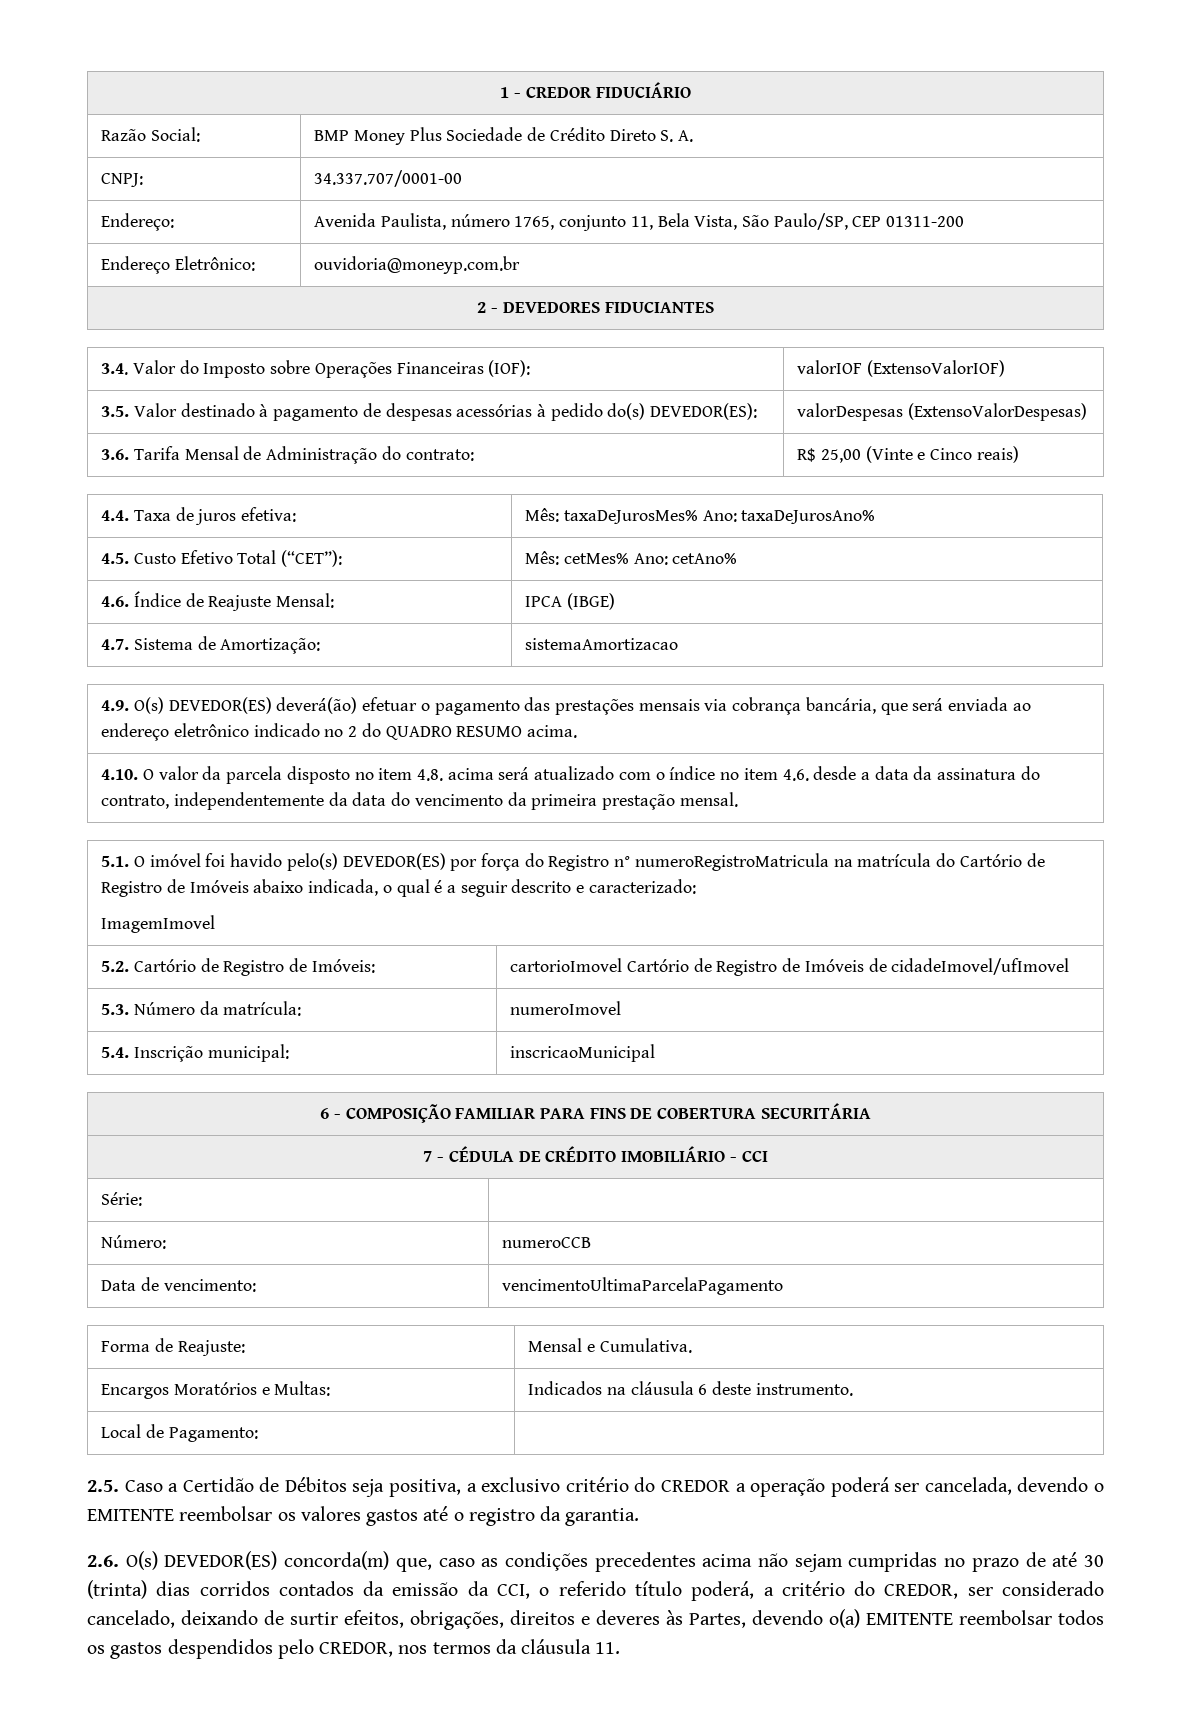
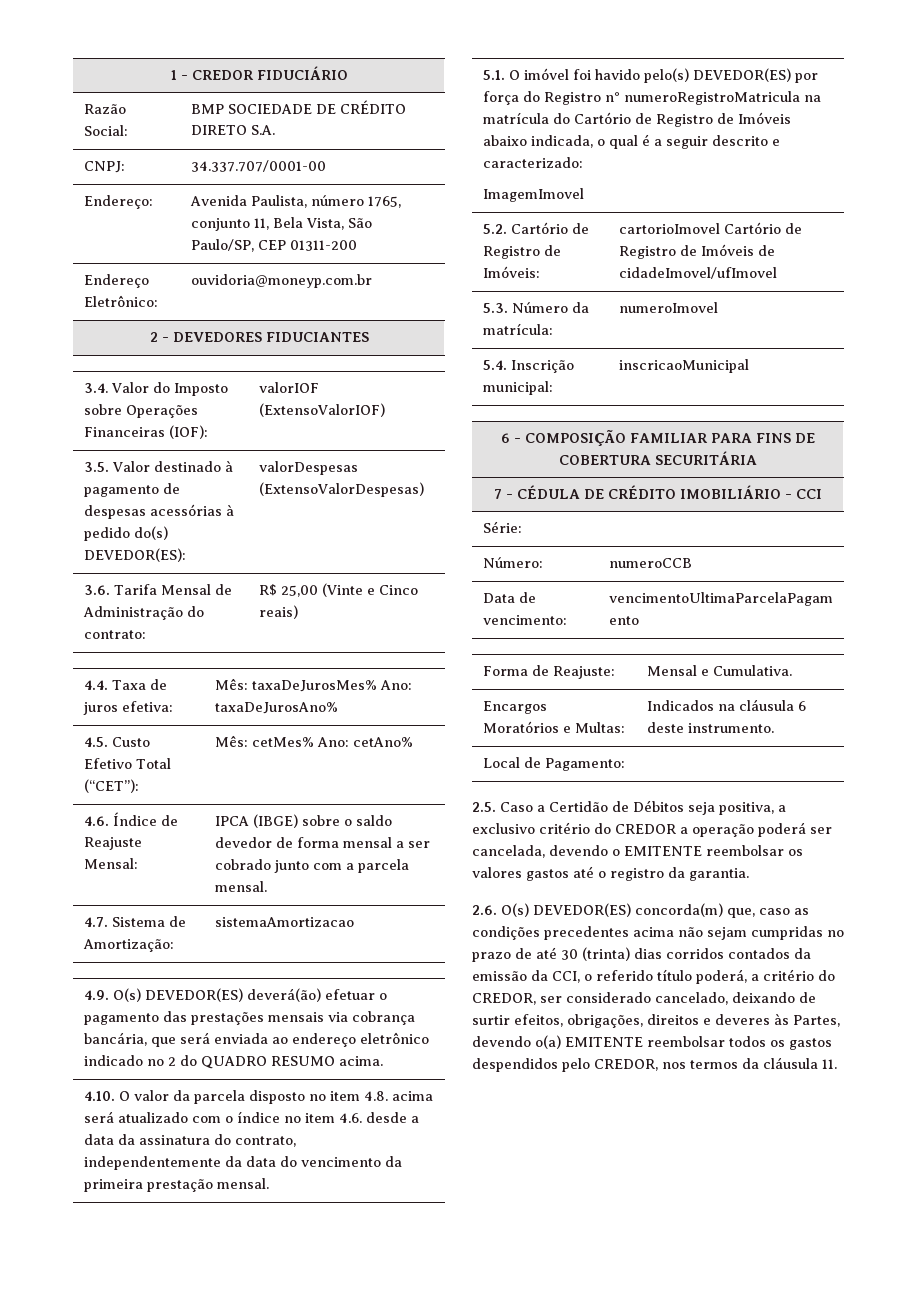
- Razão Social: | BMP Money Plus Sociedade de Crédito Direto S. A.
+ Razão Social: | BMP SOCIEDADE DE CRÉDITO DIRETO S.A.
- 4.6. Índice de Reajuste Mensal: | IPCA (IBGE)
+ 4.6. Índice de Reajuste Mensal: | IPCA (IBGE) sobre o saldo devedor de forma mensal a ser cobrado junto com a parcela mensal.

